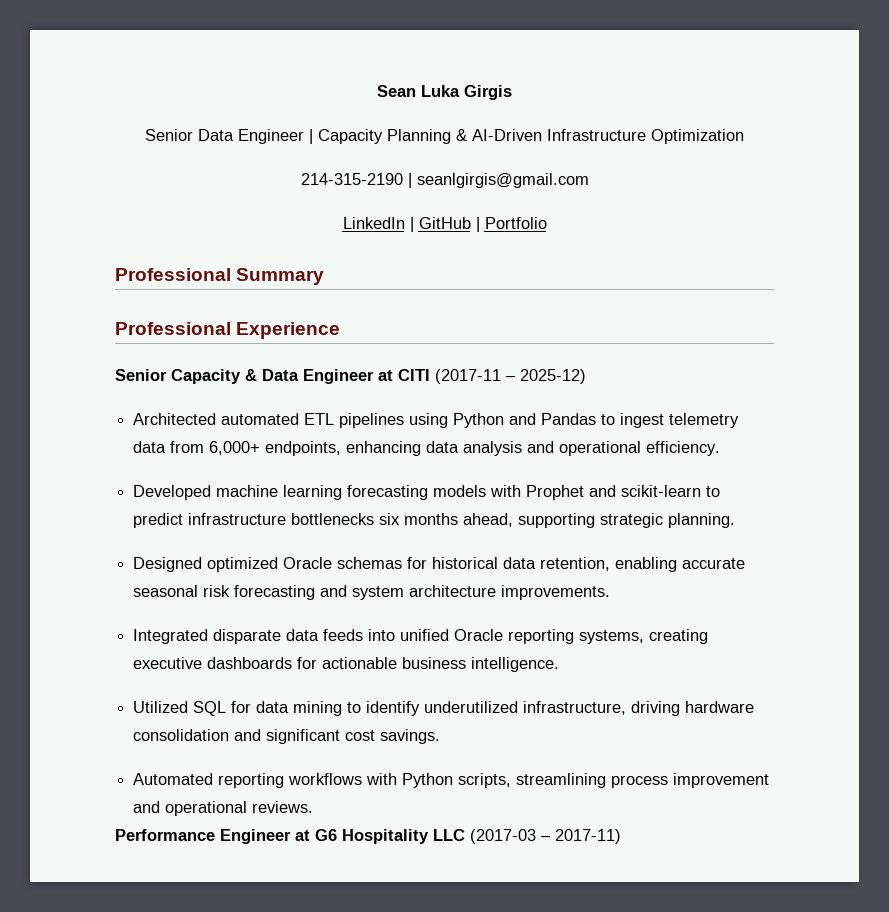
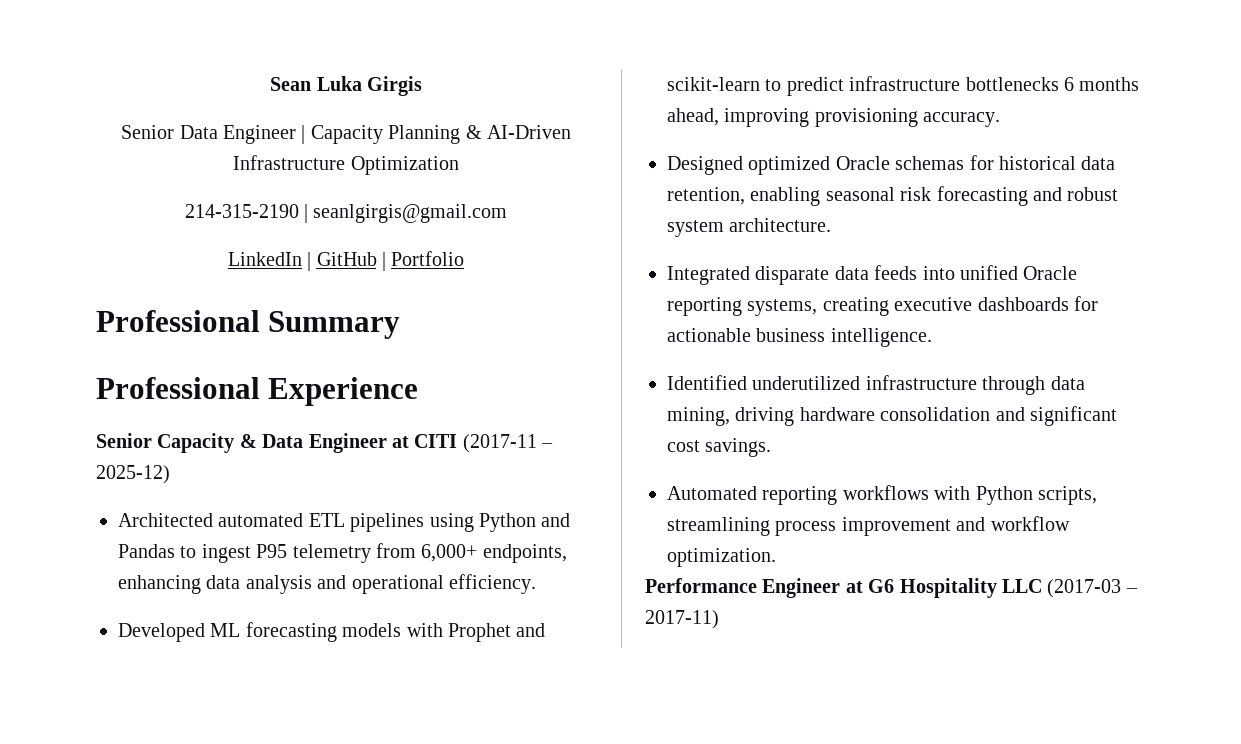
- Architected automated ETL pipelines using Python and Pandas to ingest telemetry data from 6,000+ endpoints, enhancing data analysis and operational efficiency.
+ Architected automated ETL pipelines using Python and Pandas to ingest P95 telemetry from 6,000+ endpoints, enhancing data analysis and operational efficiency.
- Developed machine learning forecasting models with Prophet and scikit-learn to predict infrastructure bottlenecks six months ahead, supporting strategic planning.
+ Developed ML forecasting models with Prophet and scikit-learn to predict infrastructure bottlenecks 6 months ahead, improving provisioning accuracy.
- Designed optimized Oracle schemas for historical data retention, enabling accurate seasonal risk forecasting and system architecture improvements.
+ Designed optimized Oracle schemas for historical data retention, enabling seasonal risk forecasting and robust system architecture.
- Utilized SQL for data mining to identify underutilized infrastructure, driving hardware consolidation and significant cost savings.
+ Identified underutilized infrastructure through data mining, driving hardware consolidation and significant cost savings.
- Automated reporting workflows with Python scripts, streamlining process improvement and operational reviews.
+ Automated reporting workflows with Python scripts, streamlining process improvement and workflow optimization.

